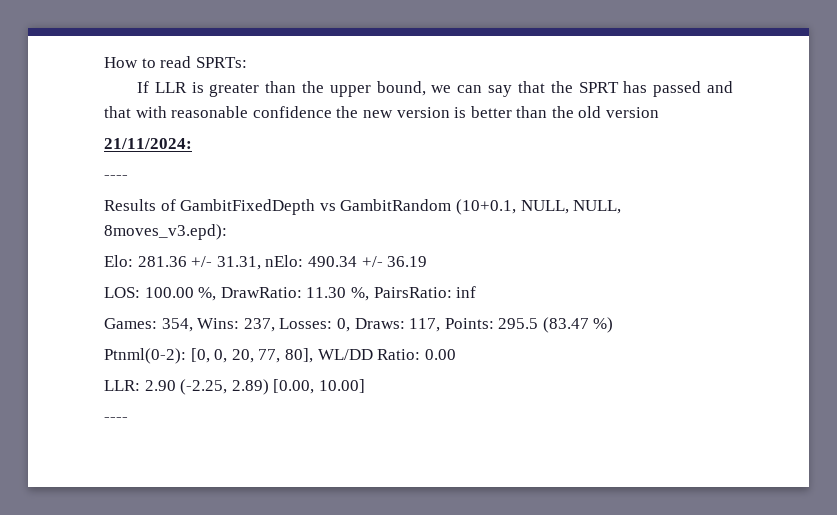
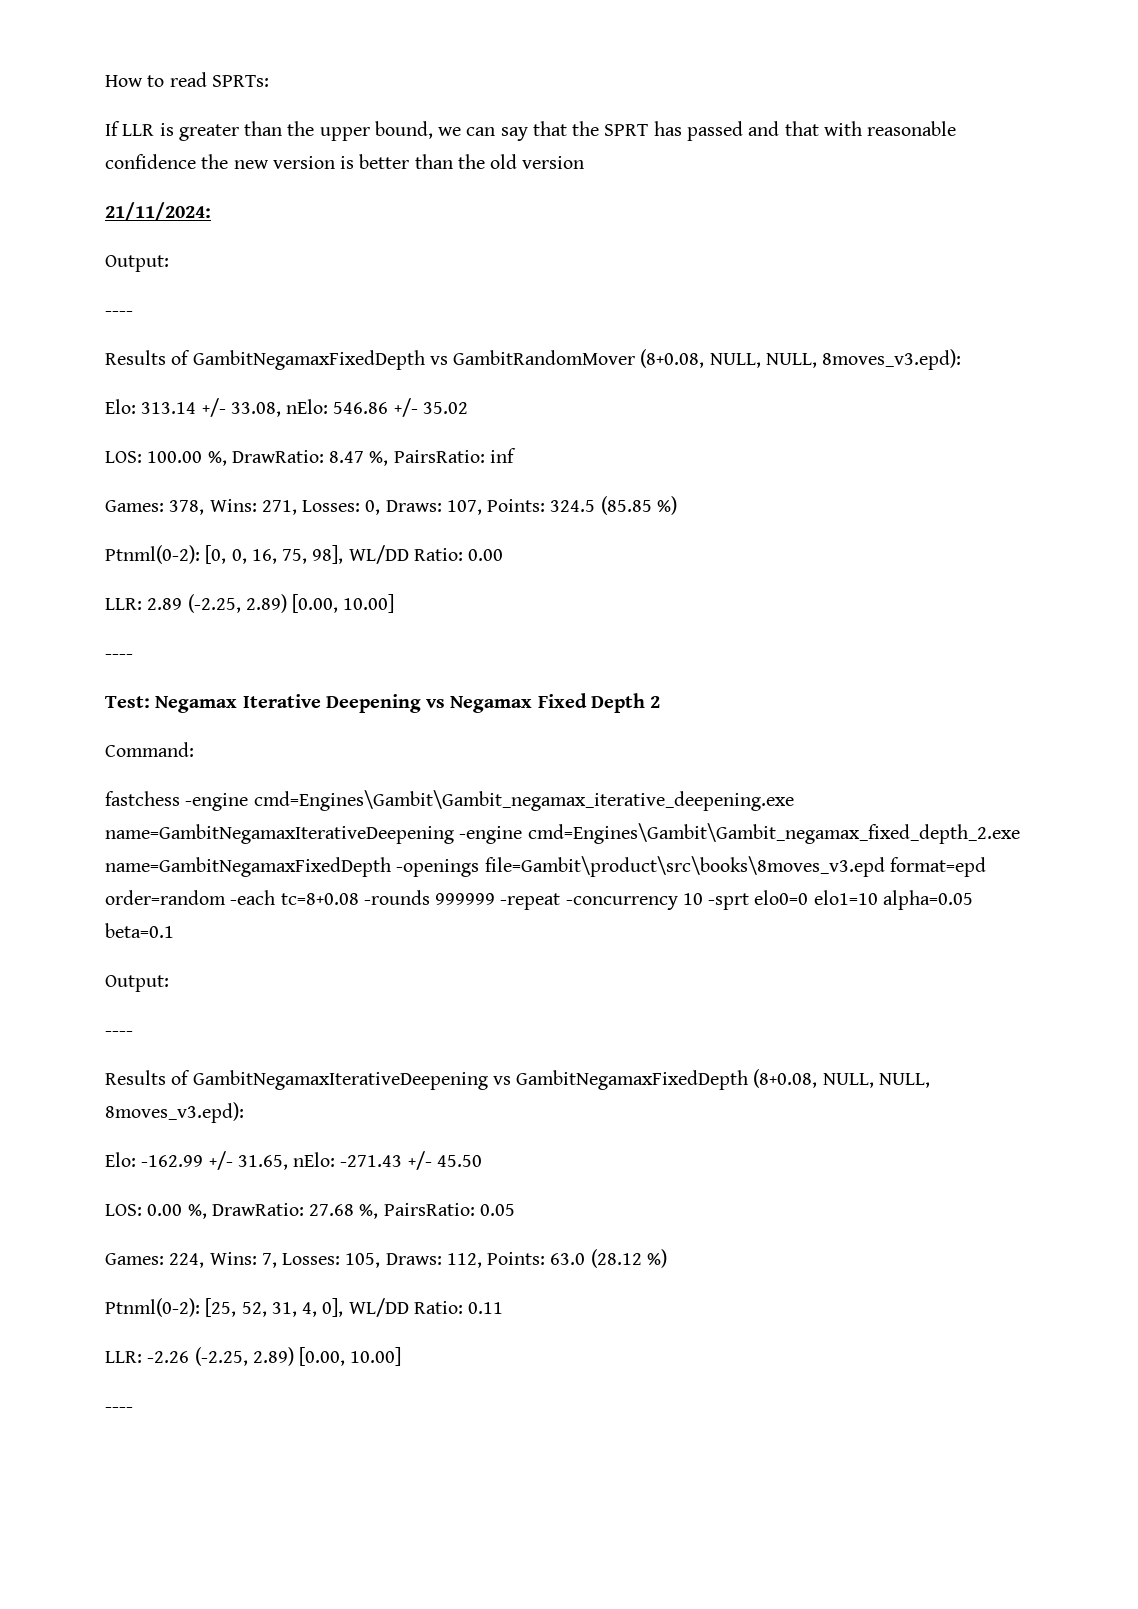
  21/11/2024:
+ Output:
  ----
- Results of GambitFixedDepth vs GambitRandom (10+0.1, NULL, NULL, 8moves_v3.epd):
- Elo: 281.36 +/- 31.31, nElo: 490.34 +/- 36.19
+ Results of GambitNegamaxFixedDepth vs GambitRandomMover (8+0.08, NULL, NULL, 8moves_v3.epd):
+ Elo: 313.14 +/- 33.08, nElo: 546.86 +/- 35.02
- LOS: 100.00 %, DrawRatio: 11.30 %, PairsRatio: inf
+ LOS: 100.00 %, DrawRatio: 8.47 %, PairsRatio: inf
- Games: 354, Wins: 237, Losses: 0, Draws: 117, Points: 295.5 (83.47 %)
+ Games: 378, Wins: 271, Losses: 0, Draws: 107, Points: 324.5 (85.85 %)
- Ptnml(0-2): [0, 0, 20, 77, 80], WL/DD Ratio: 0.00
+ Ptnml(0-2): [0, 0, 16, 75, 98], WL/DD Ratio: 0.00
- LLR: 2.90 (-2.25, 2.89) [0.00, 10.00]
+ LLR: 2.89 (-2.25, 2.89) [0.00, 10.00]
+ ----
+ Test: Negamax Iterative Deepening vs Negamax Fixed Depth 2
+ Command:
+ fastchess -engine cmd=Engines\Gambit\Gambit_negamax_iterative_deepening.exe name=GambitNegamaxIterativeDeepening -engine cmd=Engines\Gambit\Gambit_negamax_fixed_depth_2.exe name=GambitNegamaxFixedDepth -openings file=Gambit\product\src\books\8moves_v3.epd format=epd order=random -each tc=8+0.08 -rounds 999999 -repeat -concurrency 10 -sprt elo0=0 elo1=10 alpha=0.05 beta=0.1
+ Output:
+ ----
+ Results of GambitNegamaxIterativeDeepening vs GambitNegamaxFixedDepth (8+0.08, NULL, NULL, 8moves_v3.epd):
+ Elo: -162.99 +/- 31.65, nElo: -271.43 +/- 45.50
+ LOS: 0.00 %, DrawRatio: 27.68 %, PairsRatio: 0.05
+ Games: 224, Wins: 7, Losses: 105, Draws: 112, Points: 63.0 (28.12 %)
+ Ptnml(0-2): [25, 52, 31, 4, 0], WL/DD Ratio: 0.11
+ LLR: -2.26 (-2.25, 2.89) [0.00, 10.00]

